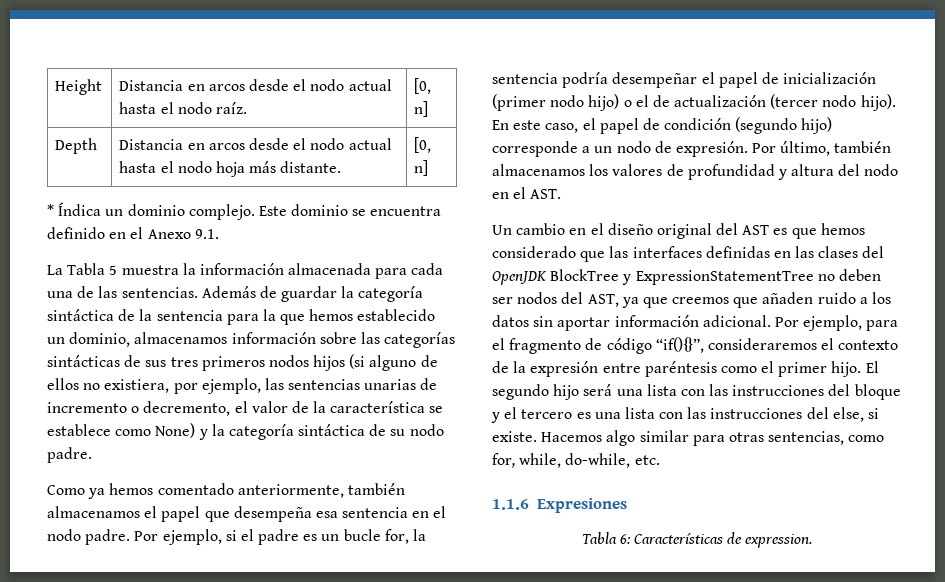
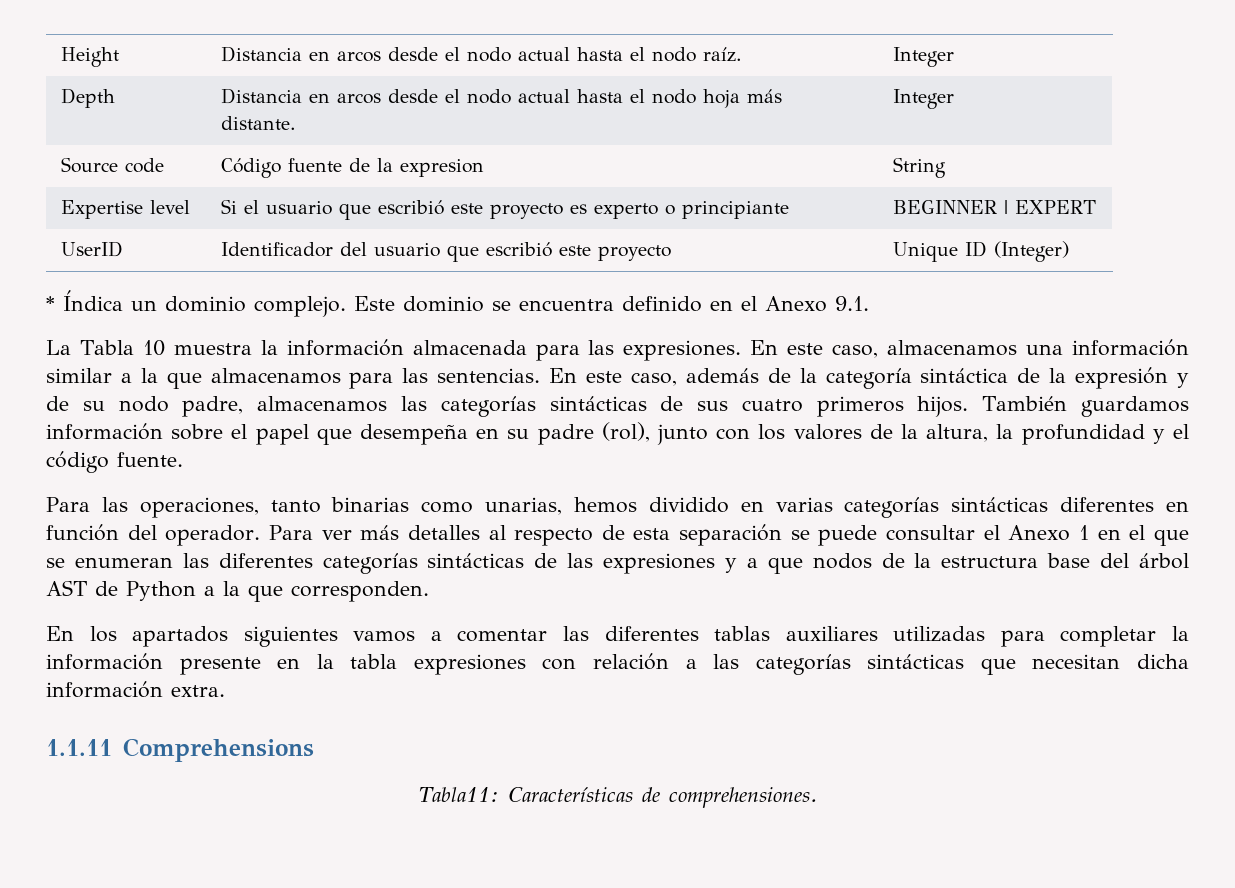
- Height | Distancia en arcos desde el nodo actual hasta el nodo raíz. | [0, n]
+ Height | Distancia en arcos desde el nodo actual hasta el nodo raíz. | Integer
- Depth | Distancia en arcos desde el nodo actual hasta el nodo hoja más distante. | [0, n]
+ Depth | Distancia en arcos desde el nodo actual hasta el nodo hoja más distante. | Integer
+ Source code | Código fuente de la expresion | String
+ Expertise level | Si el usuario que escribió este proyecto es experto o principiante | BEGINNER | EXPERT
+ UserID | Identificador del usuario que escribió este proyecto | Unique ID (Integer)
- La Tabla 5 muestra la información almacenada para cada una de las sentencias. Además de guardar la categoría sintáctica de la sentencia para la que hemos establecido un dominio, almacenamos información sobre las categorías sintácticas de sus tres primeros nodos hijos (si alguno de ellos no existiera, por ejemplo, las sentencias unarias de incremento o decremento, el valor de la característica se establece como None) y la categoría sintáctica de su nodo padre.
- Como ya hemos comentado anteriormente, también almacenamos el papel que desempeña esa sentencia en el nodo padre. Por ejemplo, si el padre es un bucle for, la sentencia podría desempeñar el papel de inicialización (primer nodo hijo) o el de actualización (tercer nodo hijo). En este caso, el papel de condición (segundo hijo) corresponde a un nodo de expresión. Por último, también almacenamos los valores de profundidad y altura del nodo en el AST.
- Un cambio en el diseño original del AST es que hemos considerado que las interfaces definidas en las clases del OpenJDK BlockTree y ExpressionStatementTree no deben ser nodos del AST, ya que creemos que añaden ruido a los datos sin aportar información adicional. Por ejemplo, para el fragmento de código “if(){}”, consideraremos el contexto de la expresión entre paréntesis como el primer hijo. El segundo hijo será una lista con las instrucciones del bloque y el tercero es una lista con las instrucciones del else, si existe. Hacemos algo similar para otras sentencias, como for, while, do-while, etc.
- 1.1.6 Expresiones
- Tabla 6: Características de expression.
+ La Tabla 10 muestra la información almacenada para las expresiones. En este caso, almacenamos una información similar a la que almacenamos para las sentencias. En este caso, además de la categoría sintáctica de la expresión y de su nodo padre, almacenamos las categorías sintácticas de sus cuatro primeros hijos. También guardamos información sobre el papel que desempeña en su padre (rol), junto con los valores de la altura, la profundidad y el código fuente.
+ Para las operaciones, tanto binarias como unarias, hemos dividido en varias categorías sintácticas diferentes en función del operador. Para ver más detalles al respecto de esta separación se puede consultar el Anexo 1 en el que se enumeran las diferentes categorías sintácticas de las expresiones y a que nodos de la estructura base del árbol AST de Python a la que corresponden.
+ En los apartados siguientes vamos a comentar las diferentes tablas auxiliares utilizadas para completar la información presente en la tabla expresiones con relación a las categorías sintácticas que necesitan dicha información extra.
+ 1.1.11 Comprehensions
+ Tabla11: Características de comprehensiones.

